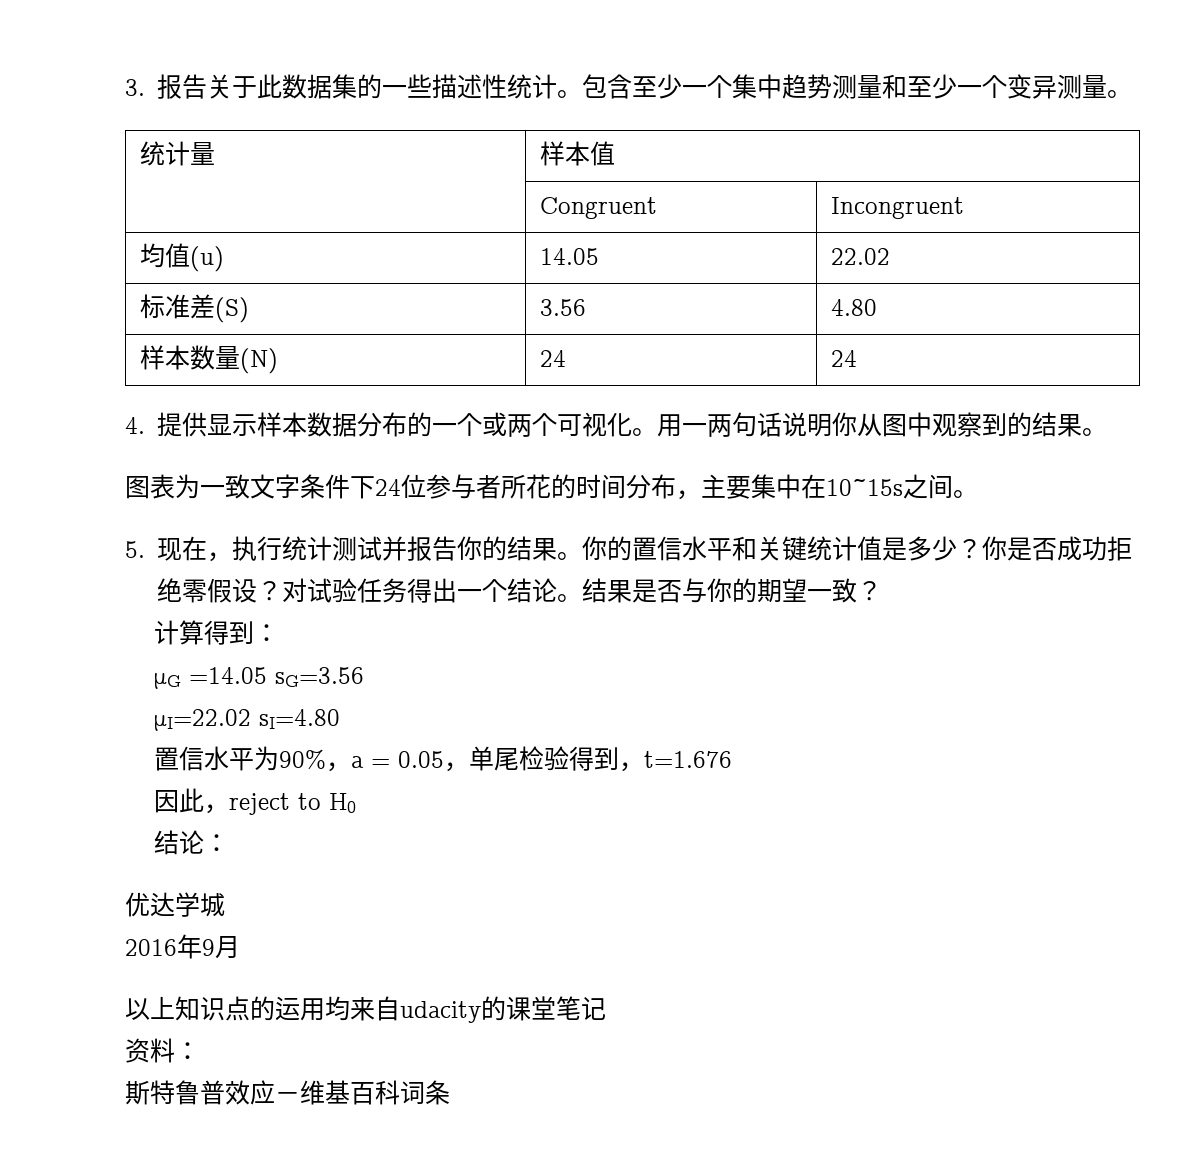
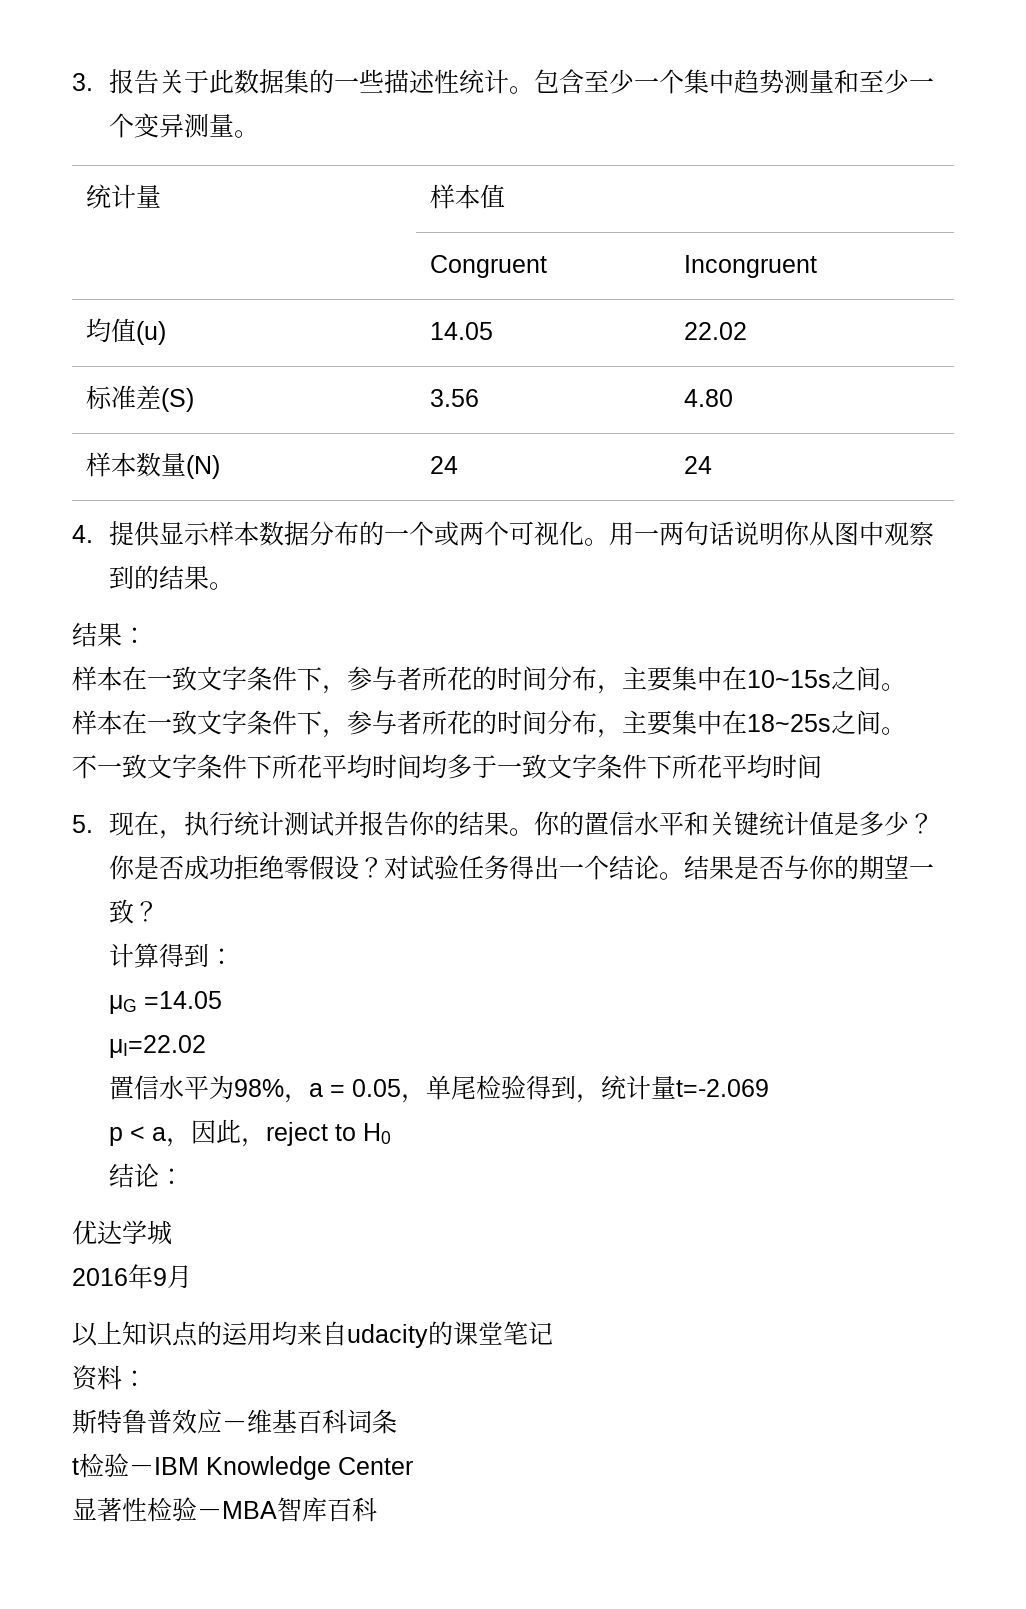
- 图表为一致文字条件下24位参与者所花的时间分布，主要集中在10~15s之间。
+ 结果：
+ 样本在一致文字条件下，参与者所花的时间分布，主要集中在10~15s之间。
+ 样本在一致文字条件下，参与者所花的时间分布，主要集中在18~25s之间。
+ 不一致文字条件下所花平均时间均多于一致文字条件下所花平均时间
- μG =14.05 sG=3.56
+ μG =14.05
- μI=22.02 sI=4.80
+ μI=22.02
- 置信水平为90%，a = 0.05，单尾检验得到，t=1.676
- 因此，reject to H0
+ 置信水平为98%，a = 0.05，单尾检验得到，统计量t=-2.069
+ p < a，因此，reject to H0
+ t检验－IBM Knowledge Center
+ 显著性检验－MBA智库百科

